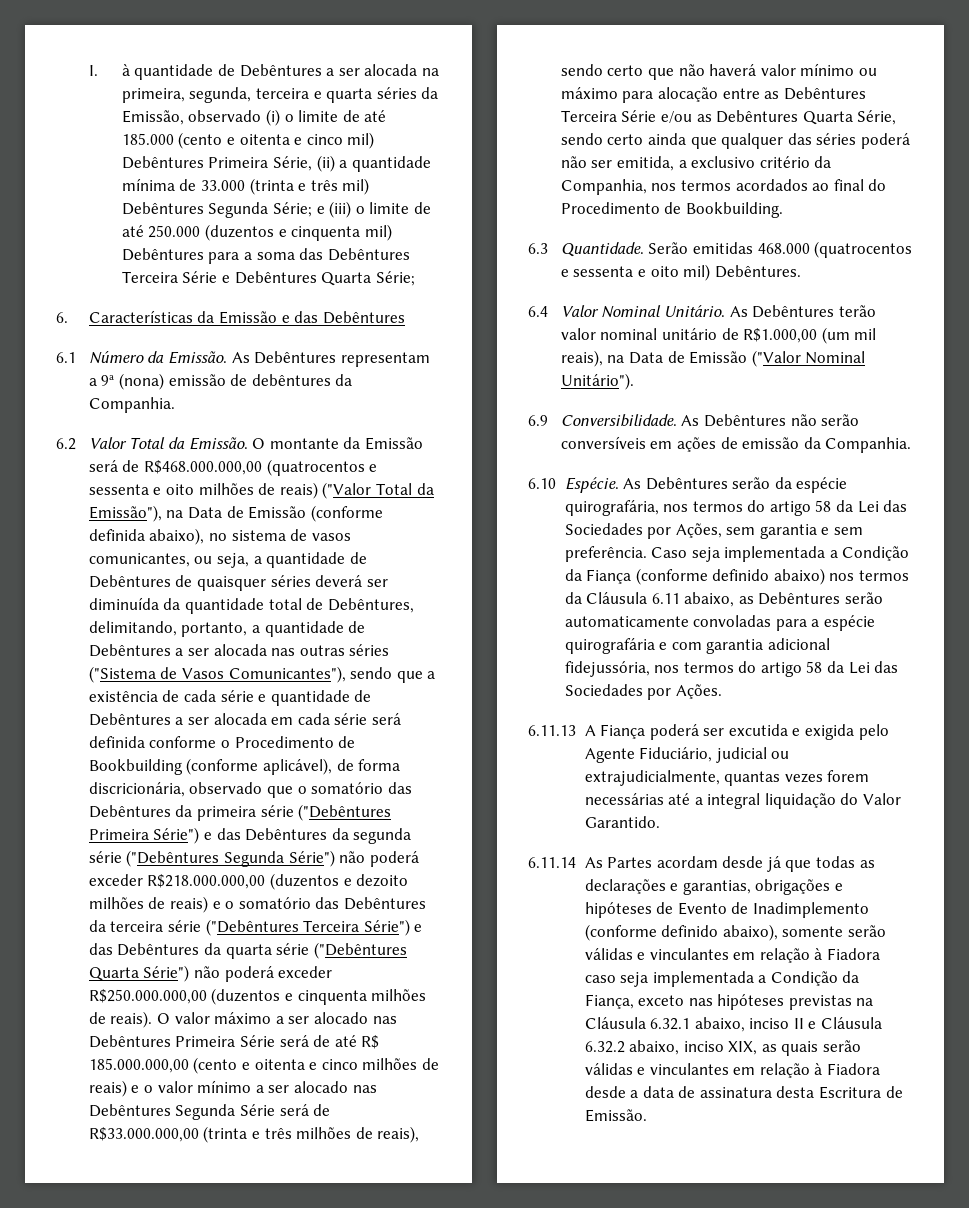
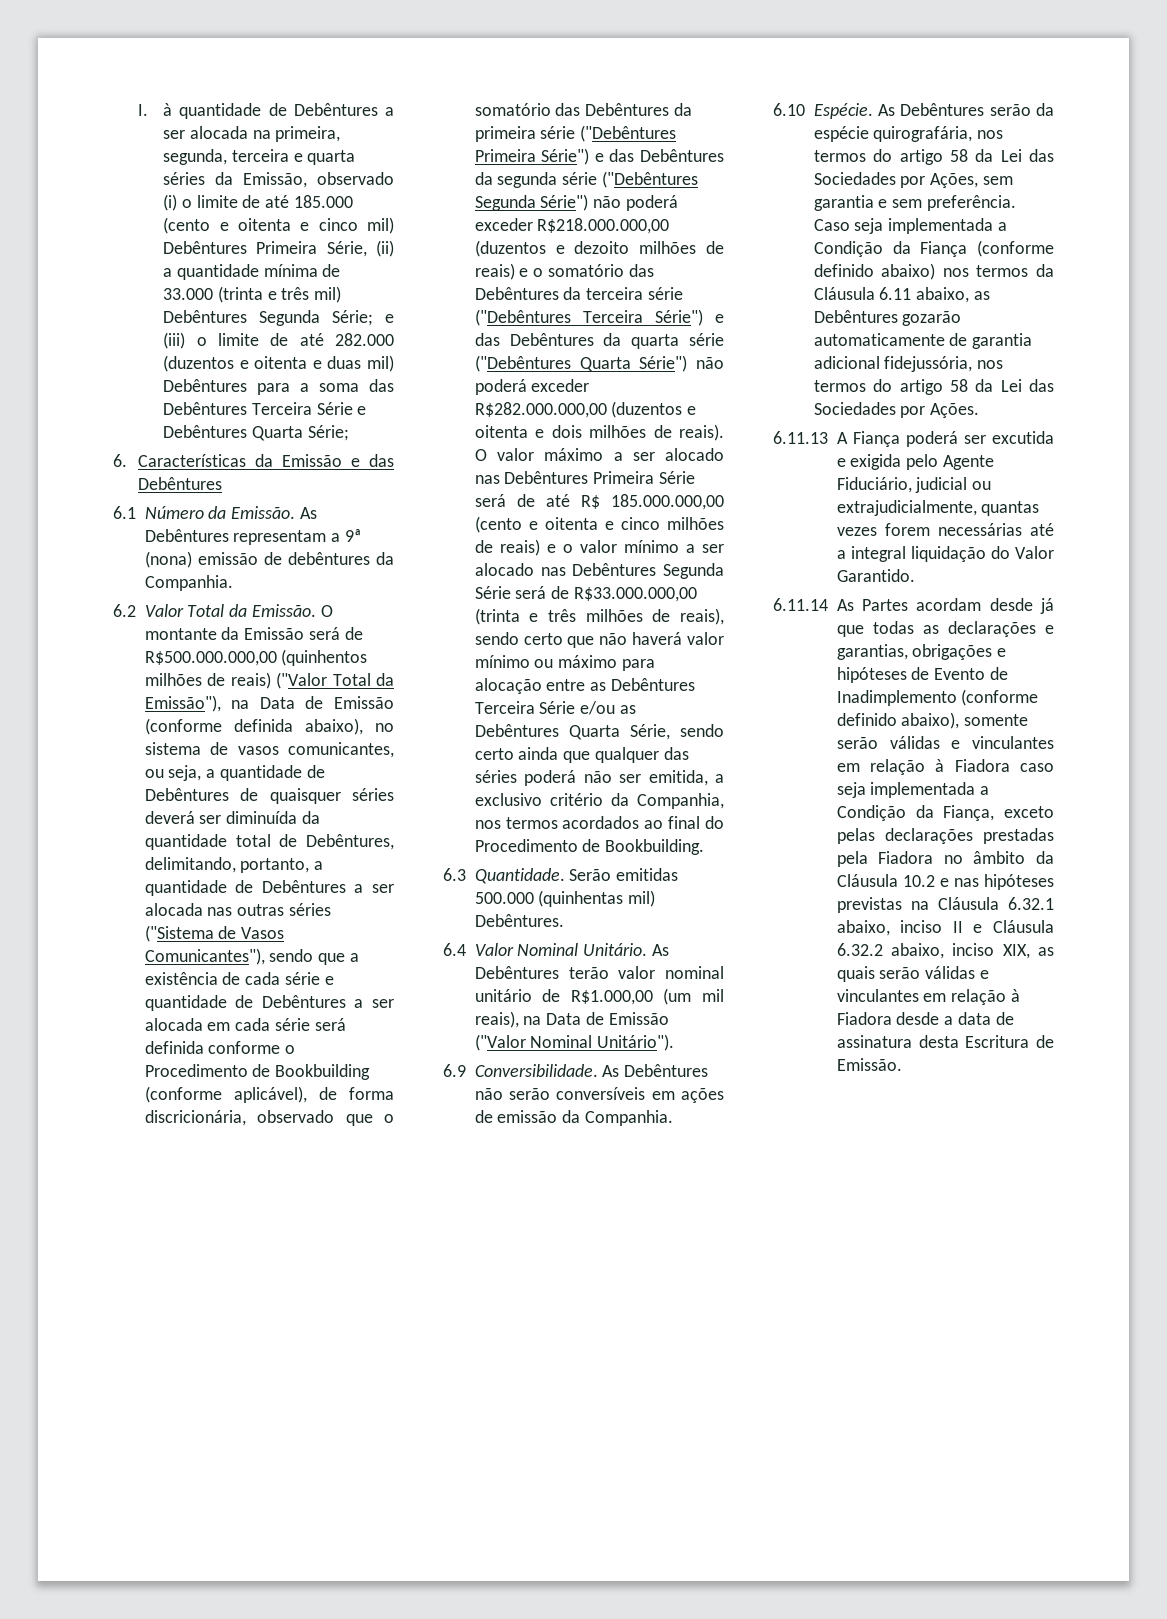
- e (iii) o limite de até 250.000 (duzentos e cinquenta mil) Debêntures para a soma das Debêntures Terceira Série e Debêntures Quarta Série;
+ e (iii) o limite de até 282.000 (duzentos e oitenta e duas mil) Debêntures para a soma das Debêntures Terceira Série e Debêntures Quarta Série;
- O montante da Emissão será de R$468.000.000,00 (quatrocentos e sessenta e oito milhões de reais) ("Valor Total da Emissão"), na Data de Emissão (conforme definida abaixo), no sistema de vasos comunicantes, ou seja, a quantidade de Debêntures de quaisquer séries deverá ser diminuída da quantidade total de Debêntures, delimitando, portanto, a quantidade de Debêntures a ser alocada nas outras séries ("Sistema de Vasos Comunicantes"), sendo que a existência de cada série e quantidade de Debêntures a ser alocada em cada série será definida conforme o Procedimento de Bookbuilding (conforme aplicável), de forma discricionária, observado que o somatório das Debêntures da primeira série ("Debêntures Primeira Série") e das Debêntures da segunda série ("Debêntures Segunda Série") não poderá exceder R$218.000.000,00 (duzentos e dezoito milhões de reais) e o somatório das Debêntures da terceira série ("Debêntures Terceira Série") e das Debêntures da quarta série ("Debêntures Quarta Série") não poderá exceder R$250.000.000,00 (duzentos e cinquenta milhões de reais).
+ O montante da Emissão será de R$500.000.000,00 (quinhentos milhões de reais) ("Valor Total da Emissão"), na Data de Emissão (conforme definida abaixo), no sistema de vasos comunicantes, ou seja, a quantidade de Debêntures de quaisquer séries deverá ser diminuída da quantidade total de Debêntures, delimitando, portanto, a quantidade de Debêntures a ser alocada nas outras séries ("Sistema de Vasos Comunicantes"), sendo que a existência de cada série e quantidade de Debêntures a ser alocada em cada série será definida conforme o Procedimento de Bookbuilding (conforme aplicável), de forma discricionária, observado que o somatório das Debêntures da primeira série ("Debêntures Primeira Série") e das Debêntures da segunda série ("Debêntures Segunda Série") não poderá exceder R$218.000.000,00 (duzentos e dezoito milhões de reais) e o somatório das Debêntures da terceira série ("Debêntures Terceira Série") e das Debêntures da quarta série ("Debêntures Quarta Série") não poderá exceder R$282.000.000,00 (duzentos e oitenta e dois milhões de reais).
- Serão emitidas 468.000 (quatrocentos e sessenta e oito mil) Debêntures.
+ Serão emitidas 500.000 (quinhentas mil) Debêntures.
- Caso seja implementada a Condição da Fiança (conforme definido abaixo) nos termos da Cláusula 6.11 abaixo, as Debêntures serão automaticamente convoladas para a espécie quirografária e com garantia adicional fidejussória, nos termos do artigo 58 da Lei das Sociedades por Ações.
+ Caso seja implementada a Condição da Fiança (conforme definido abaixo) nos termos da Cláusula 6.11 abaixo, as Debêntures gozarão automaticamente de garantia adicional fidejussória, nos termos do artigo 58 da Lei das Sociedades por Ações.
- 6.11.14 As Partes acordam desde já que todas as declarações e garantias, obrigações e hipóteses de Evento de Inadimplemento (conforme definido abaixo), somente serão válidas e vinculantes em relação à Fiadora caso seja implementada a Condição da Fiança, exceto nas hipóteses previstas na Cláusula 6.32.1 abaixo, inciso II e Cláusula 6.32.2 abaixo, inciso XIX, as quais serão válidas e vinculantes em relação à Fiadora desde a data de assinatura desta Escritura de Emissão.
+ 6.11.14 As Partes acordam desde já que todas as declarações e garantias, obrigações e hipóteses de Evento de Inadimplemento (conforme definido abaixo), somente serão válidas e vinculantes em relação à Fiadora caso seja implementada a Condição da Fiança, exceto pelas declarações prestadas pela Fiadora no âmbito da Cláusula 10.2 e nas hipóteses previstas na Cláusula 6.32.1 abaixo, inciso II e Cláusula 6.32.2 abaixo, inciso XIX, as quais serão válidas e vinculantes em relação à Fiadora desde a data de assinatura desta Escritura de Emissão.

